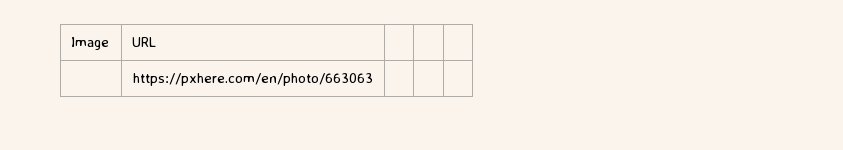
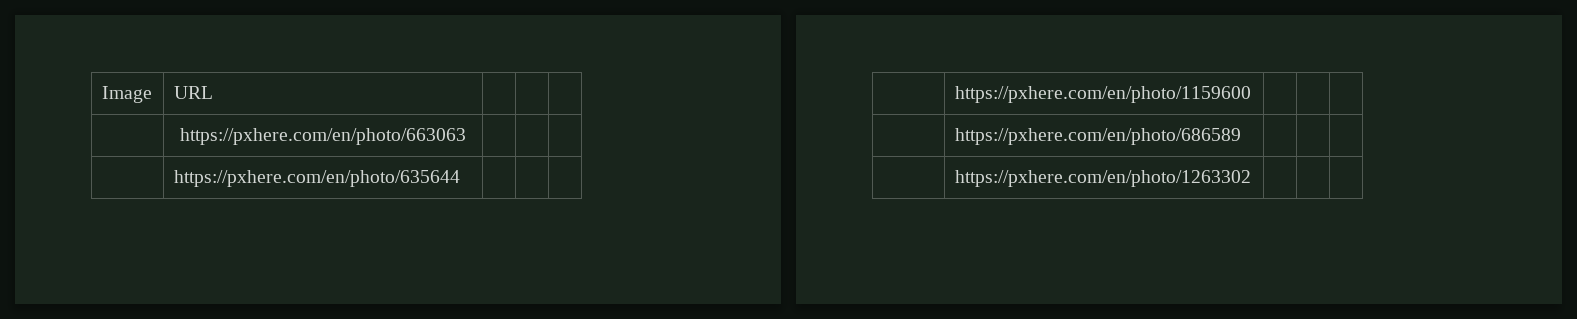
+ | https://pxhere.com/en/photo/635644 | | |
+ | https://pxhere.com/en/photo/1159600 | | |
+ | https://pxhere.com/en/photo/686589 | | |
+ | https://pxhere.com/en/photo/1263302 | | |

